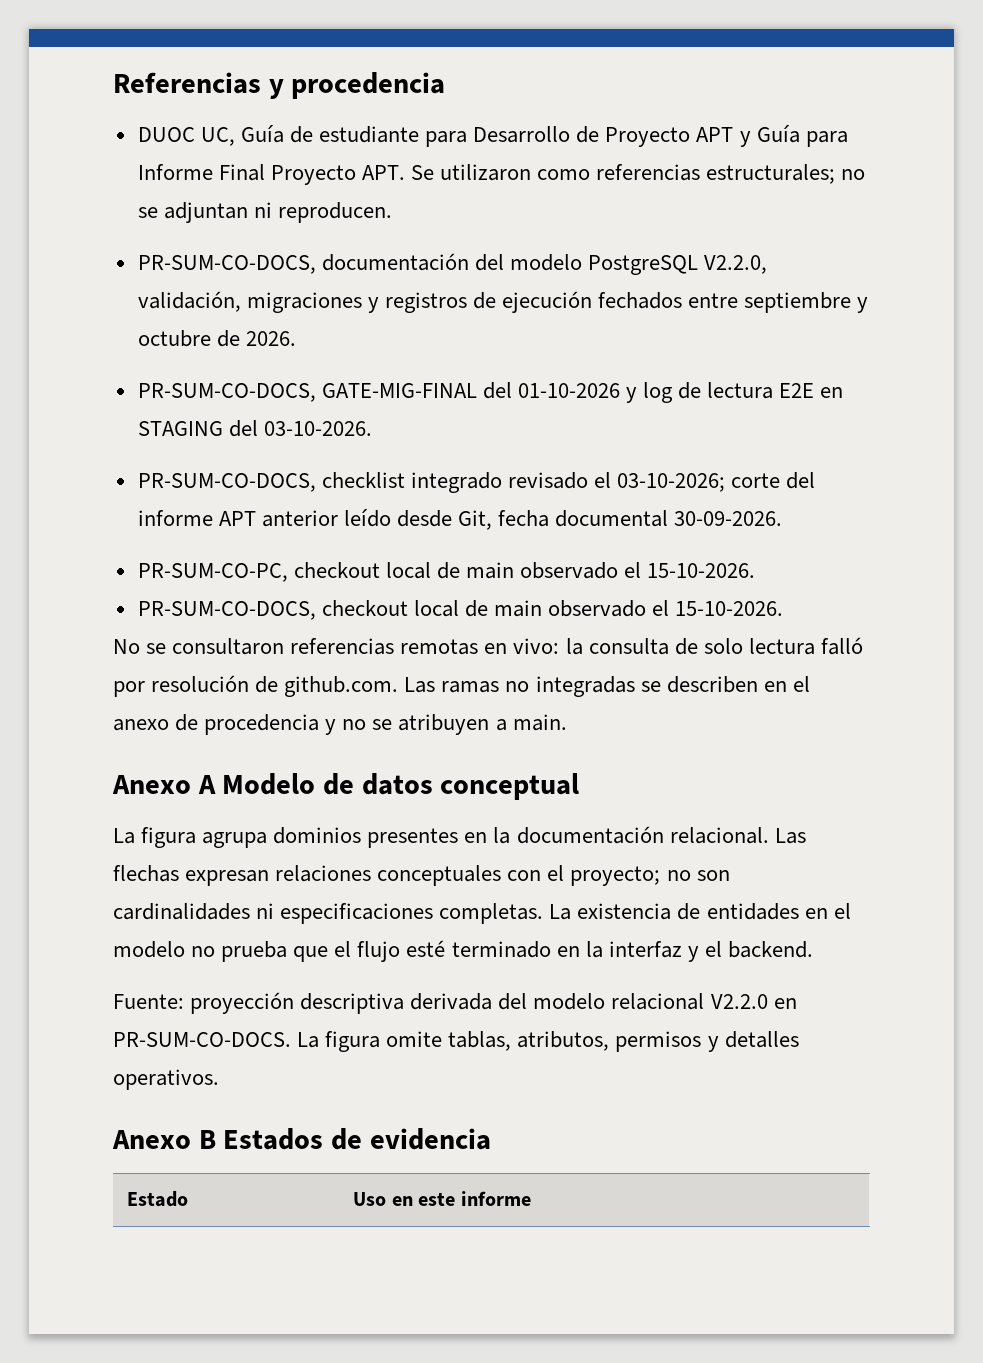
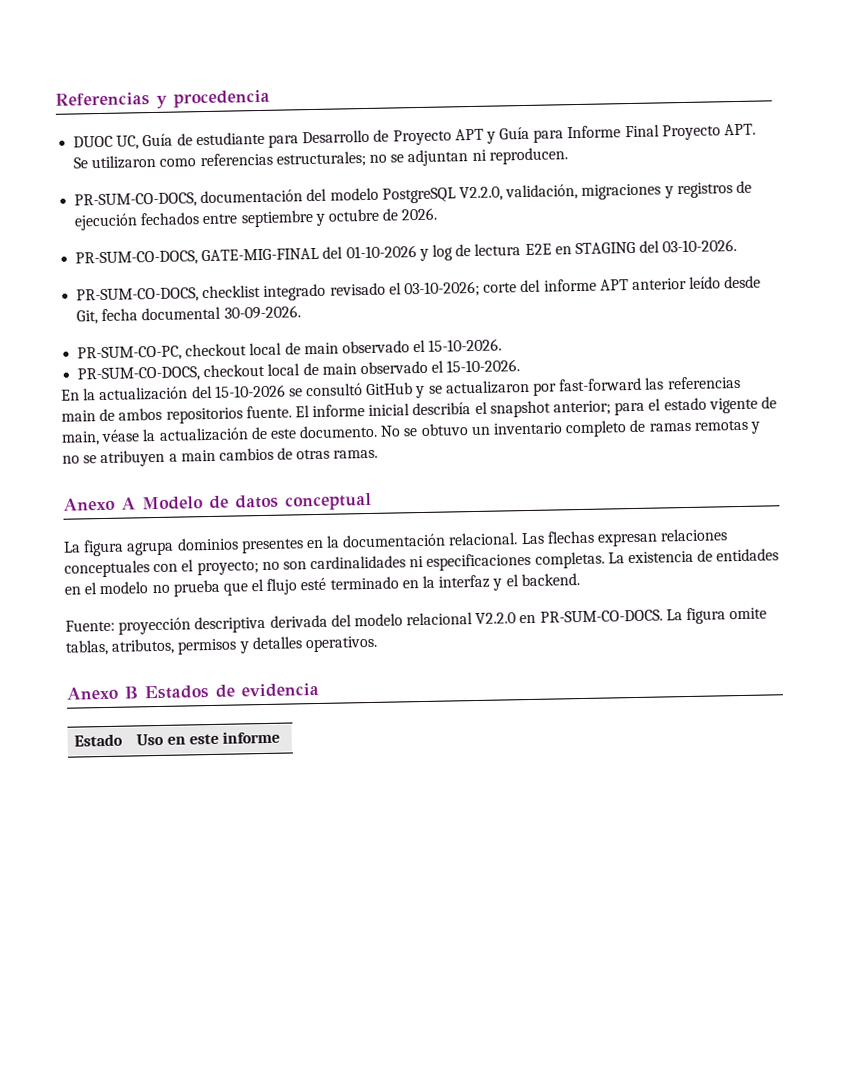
- No se consultaron referencias remotas en vivo: la consulta de solo lectura falló por resolución de github.com. Las ramas no integradas se describen en el anexo de procedencia y no se atribuyen a main.
+ En la actualización del 15-10-2026 se consultó GitHub y se actualizaron por fast-forward las referencias main de ambos repositorios fuente. El informe inicial describía el snapshot anterior; para el estado vigente de main, véase la actualización de este documento. No se obtuvo un inventario completo de ramas remotas y no se atribuyen a main cambios de otras ramas.

